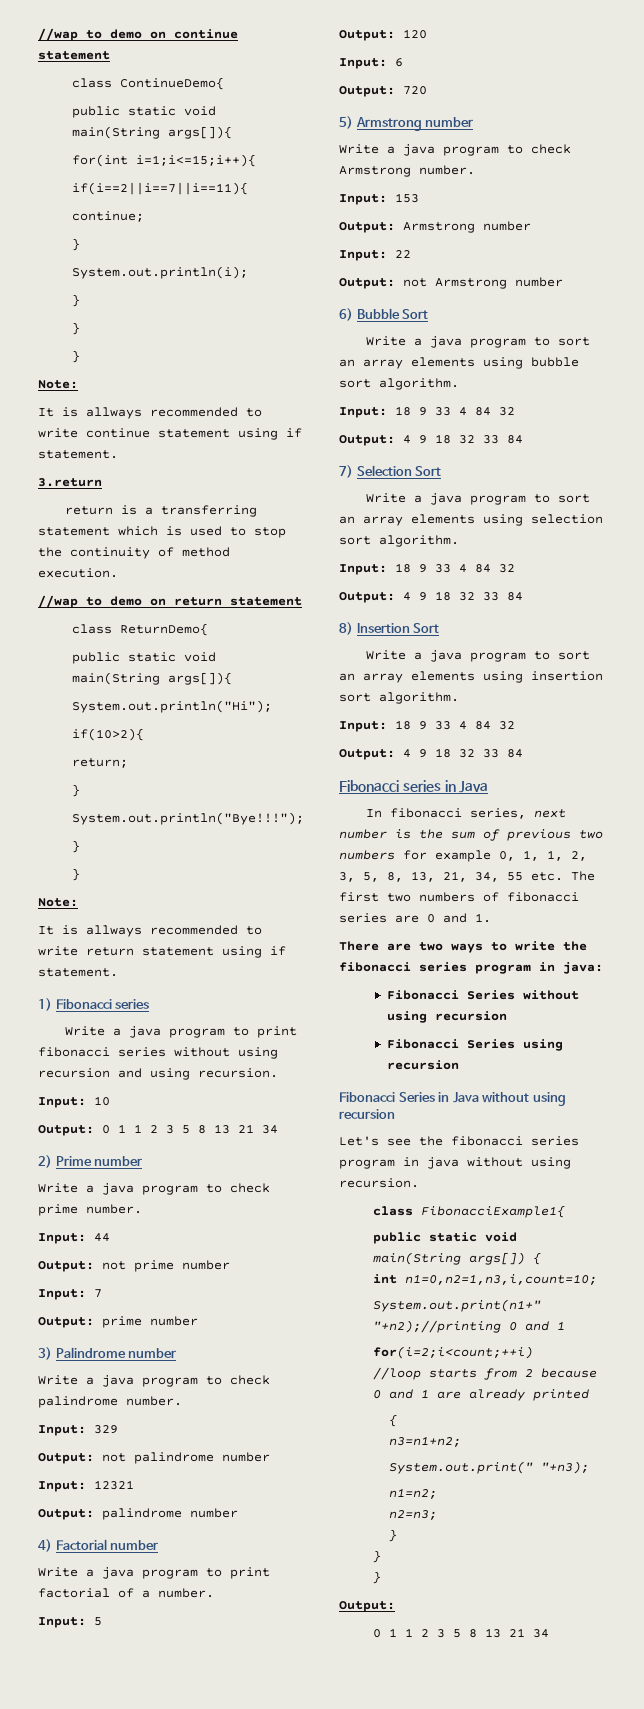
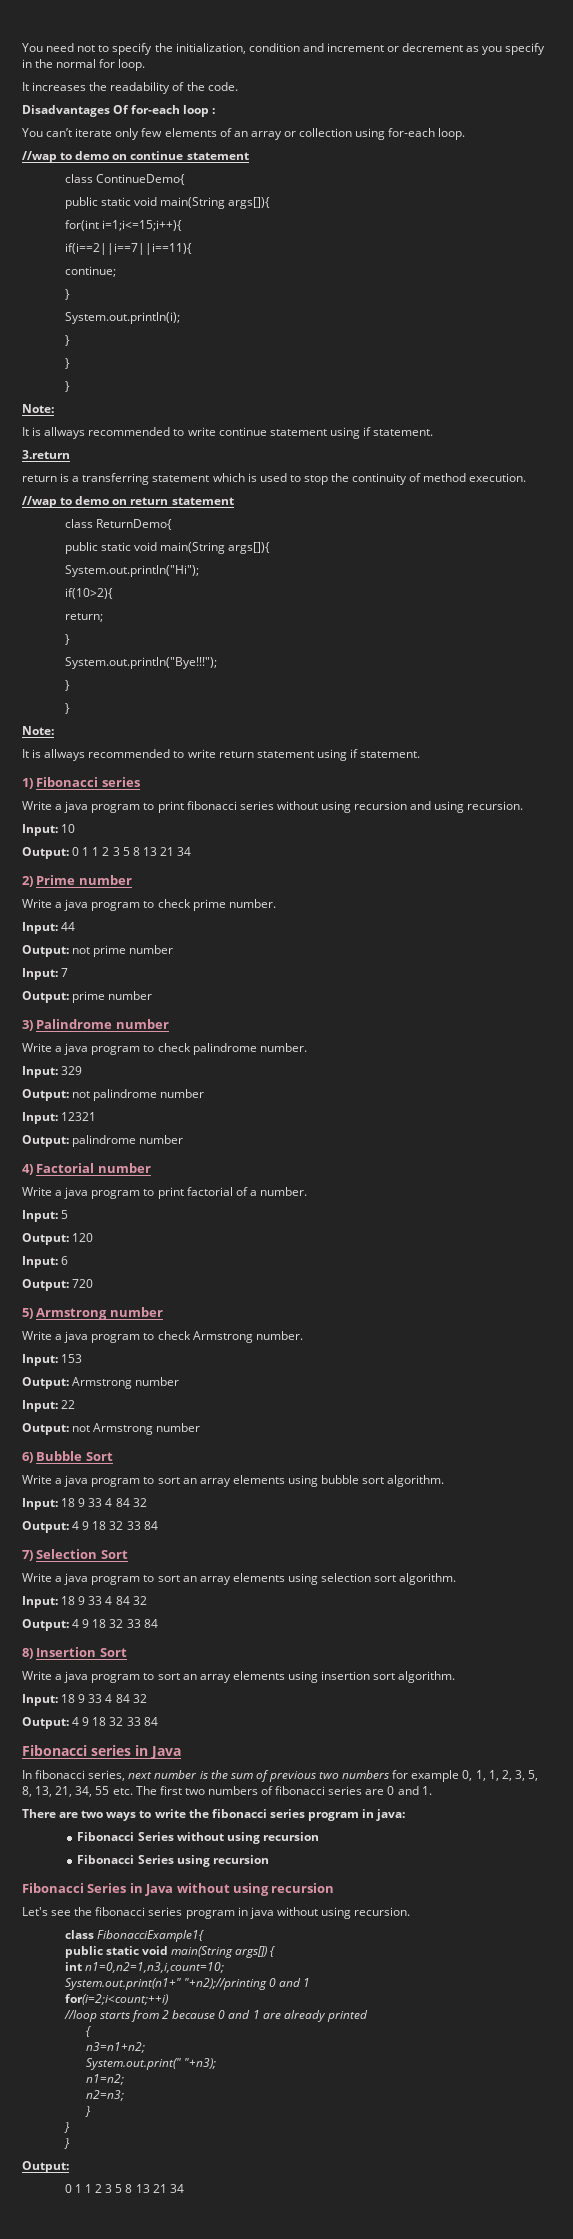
+ You need not to specify the initialization, condition and increment or decrement as you specify in the normal for loop.
+ It increases the readability of the code.
+ Disadvantages Of for-each loop :
+ You can’t iterate only few elements of an array or collection using for-each loop.

